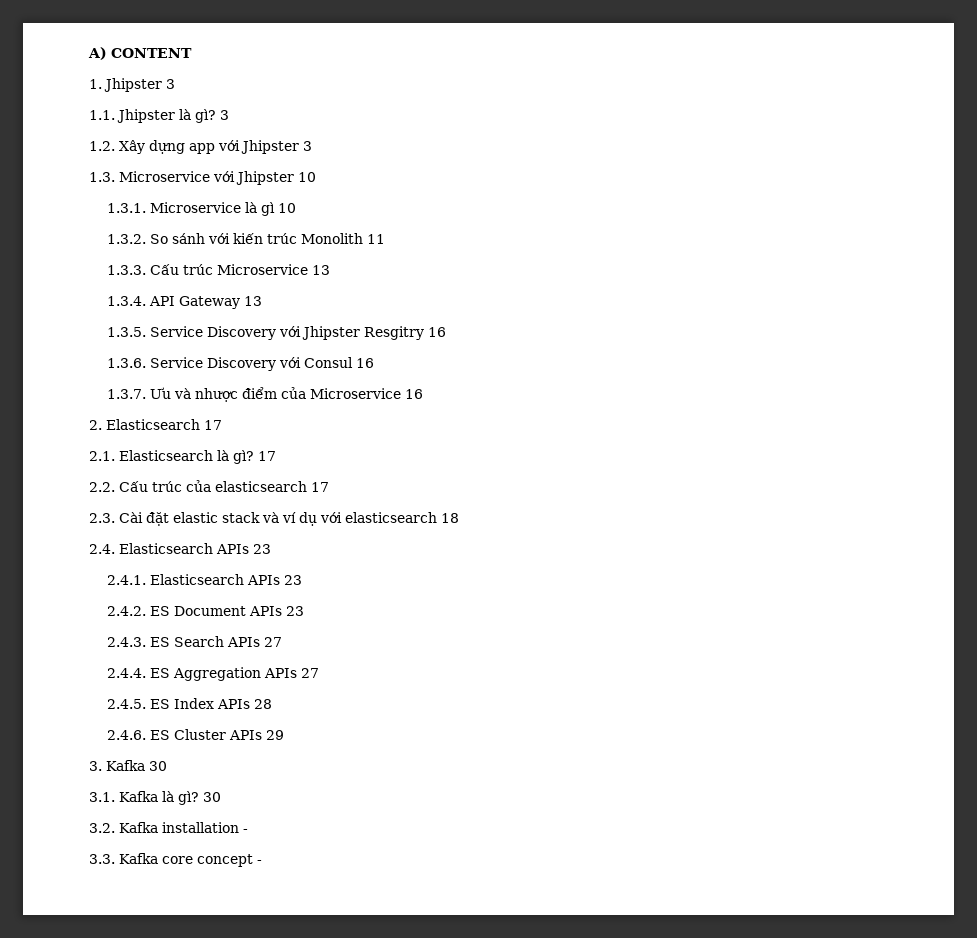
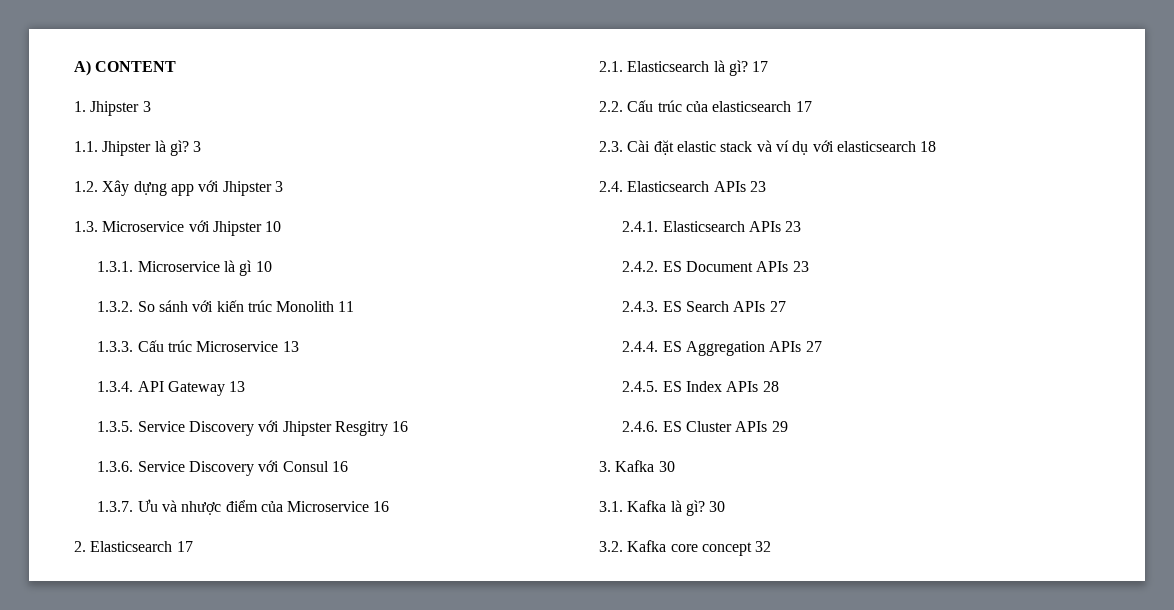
- 3.2. Kafka installation -
- 3.3. Kafka core concept -
+ 3.2. Kafka core concept 32

